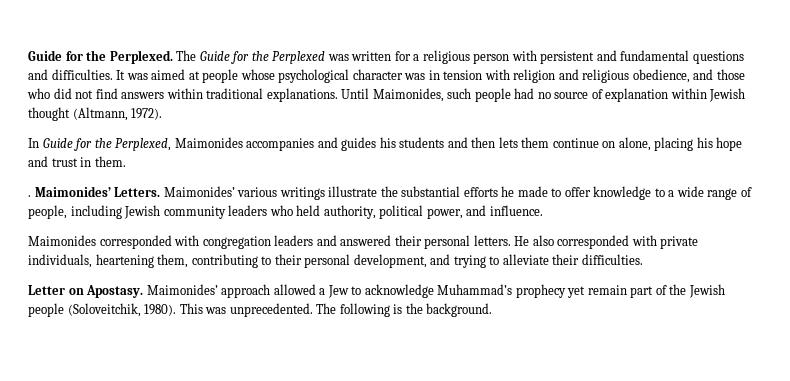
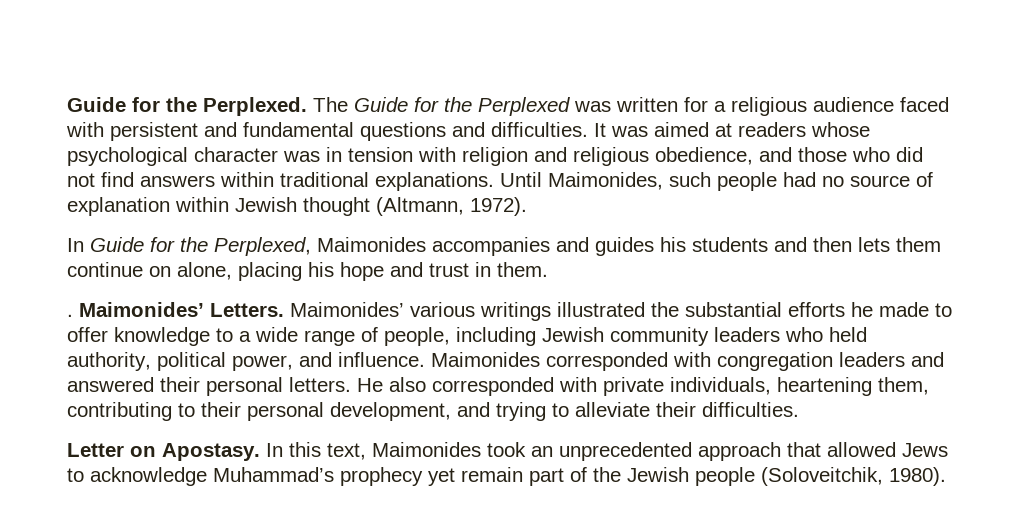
- The Guide for the Perplexed was written for a religious person with persistent and fundamental questions and difficulties.
+ The Guide for the Perplexed was written for a religious audience faced with persistent and fundamental questions and difficulties.
- It was aimed at people whose psychological character was in tension with religion and religious obedience, and those who did not find answers within traditional explanations.
+ It was aimed at readers whose psychological character was in tension with religion and religious obedience, and those who did not find answers within traditional explanations.
- Maimonides’ various writings illustrate the substantial efforts he made to offer knowledge to a wide range of people, including Jewish community leaders who held authority, political power, and influence.
- Maimonides corresponded with congregation leaders and answered their personal letters.
+ Maimonides’ various writings illustrated the substantial efforts he made to offer knowledge to a wide range of people, including Jewish community leaders who held authority, political power, and influence. Maimonides corresponded with congregation leaders and answered their personal letters.
- Maimonides’ approach allowed a Jew to acknowledge Muhammad’s prophecy yet remain part of the Jewish people (Soloveitchik, 1980). This was unprecedented. The following is the background.
+ In this text, Maimonides took an unprecedented approach that allowed Jews to acknowledge Muhammad’s prophecy yet remain part of the Jewish people (Soloveitchik, 1980).

